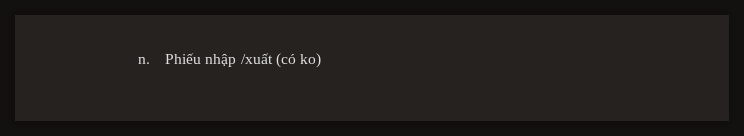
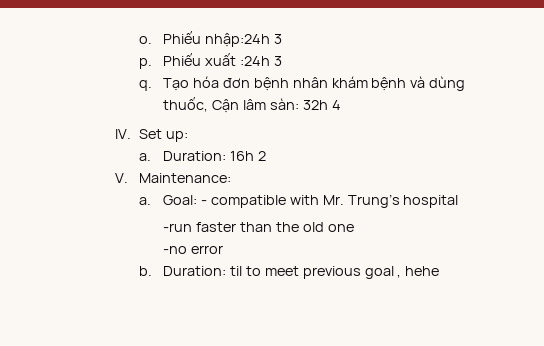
- n. Phiếu nhập /xuất (có ko)
+ o. Phiếu nhập:24h 3
+ p. Phiếu xuất :24h 3
+ q. Tạo hóa đơn bệnh nhân khám bệnh và dùng thuốc, Cận lâm sàn: 32h 4
+ IV. Set up:
+ a. Duration: 16h 2
+ V. Maintenance:
+ a. Goal: - compatible with Mr. Trung’s hospital
+ -run faster than the old one
+ -no error
+ b. Duration: til to meet previous goal , hehe

